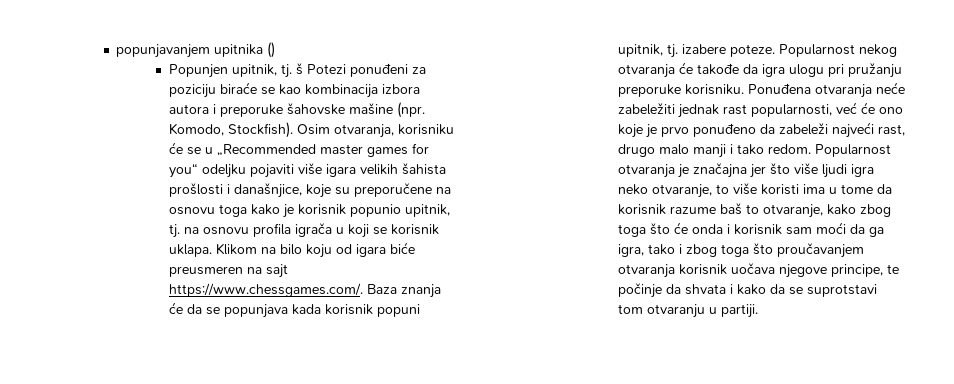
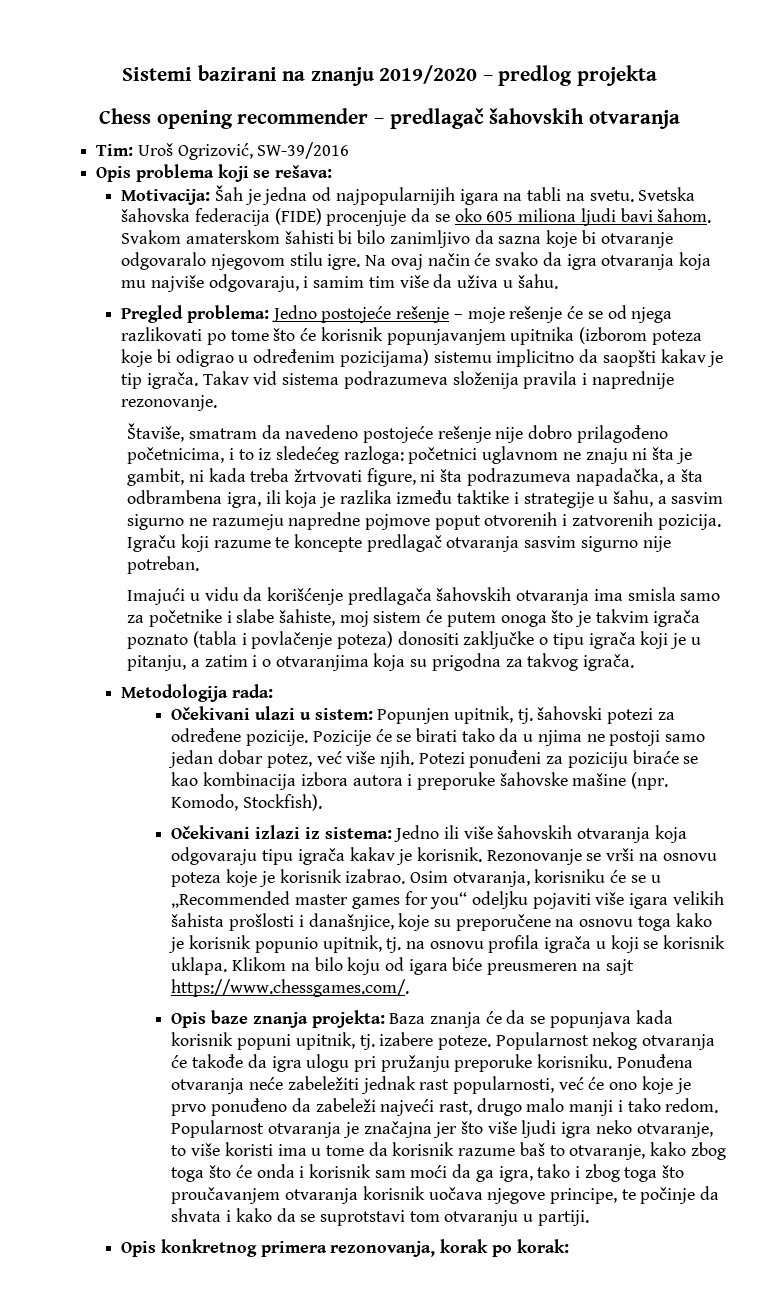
- popunjavanjem upitnika ()
- Popunjen upitnik, tj. š Potezi ponuđeni za poziciju biraće se kao kombinacija izbora autora i preporuke šahovske mašine (npr.
+ Sistemi bazirani na znanju 2019/2020 – predlog projekta
+ Chess opening recommender – predlagač šahovskih otvaranja
+ Tim: Uroš Ogrizović, SW-39/2016
+ Opis problema koji se rešava:
+ Motivacija: Šah je jedna od najpopularnijih igara na tabli na svetu. Svetska šahovska federacija (FIDE) procenjuje da se oko 605 miliona ljudi bavi šahom. Svakom amaterskom šahisti bi bilo zanimljivo da sazna koje bi otvaranje odgovaralo njegovom stilu igre. Na ovaj način će svako da igra otvaranja koja mu najviše odgovaraju, i samim tim više da uživa u šahu.
+ Pregled problema: Jedno postojeće rešenje – moje rešenje će se od njega razlikovati po tome što će korisnik popunjavanjem upitnika (izborom poteza koje bi odigrao u određenim pozicijama) sistemu implicitno da saopšti kakav je tip igrača. Takav vid sistema podrazumeva složenija pravila i naprednije rezonovanje.
+ Štaviše, smatram da navedeno postojeće rešenje nije dobro prilagođeno početnicima, i to iz sledećeg razloga: početnici uglavnom ne znaju ni šta je gambit, ni kada treba žrtvovati figure, ni šta podrazumeva napadačka, a šta odbrambena igra, ili koja je razlika između taktike i strategije u šahu, a sasvim sigurno ne razumeju napredne pojmove poput otvorenih i zatvorenih pozicija. Igraču koji razume te koncepte predlagač otvaranja sasvim sigurno nije potreban.
+ Imajući u vidu da korišćenje predlagača šahovskih otvaranja ima smisla samo za početnike i slabe šahiste, moj sistem će putem onoga što je takvim igrača poznato (tabla i povlačenje poteza) donositi zaključke o tipu igrača koji je u pitanju, a zatim i o otvaranjima koja su prigodna za takvog igrača.
+ Metodologija rada:
+ Očekivani ulazi u sistem: Popunjen upitnik, tj. šahovski potezi za određene pozicije. Pozicije će se birati tako da u njima ne postoji samo jedan dobar potez, već više njih. Potezi ponuđeni za poziciju biraće se kao kombinacija izbora autora i preporuke šahovske mašine (npr.
- Komodo, Stockfish). Osim otvaranja, korisniku će se u „Recommended master games for you“ odeljku pojaviti više igara velikih šahista prošlosti i današnjice, koje su preporučene na osnovu toga kako je korisnik popunio upitnik, tj. na osnovu profila igrača u koji se korisnik uklapa.
+ Komodo, Stockfish).
+ Očekivani izlazi iz sistema: Jedno ili više šahovskih otvaranja koja odgovaraju tipu igrača kakav je korisnik. Rezonovanje se vrši na osnovu poteza koje je korisnik izabrao. Osim otvaranja, korisniku će se u „Recommended master games for you“ odeljku pojaviti više igara velikih šahista prošlosti i današnjice, koje su preporučene na osnovu toga kako je korisnik popunio upitnik, tj. na osnovu profila igrača u koji se korisnik uklapa.
- Klikom na bilo koju od igara biće preusmeren na sajt https://www.chessgames.com/. Baza znanja će da se popunjava kada korisnik popuni upitnik, tj. izabere poteze.
+ Klikom na bilo koju od igara biće preusmeren na sajt https://www.chessgames.com/.
+ Opis baze znanja projekta: Baza znanja će da se popunjava kada korisnik popuni upitnik, tj. izabere poteze.
+ Opis konkretnog primera rezonovanja, korak po korak:

